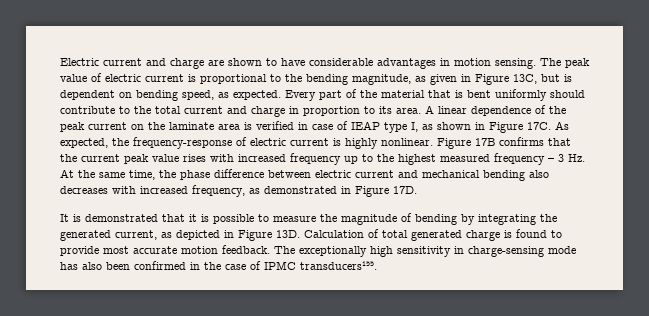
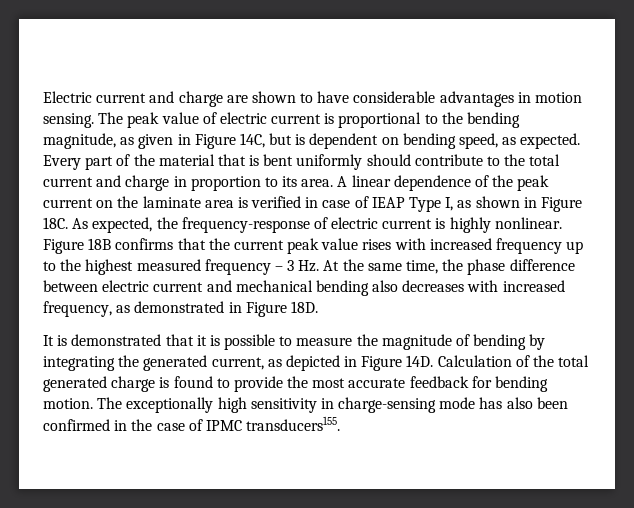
- The peak value of electric current is proportional to the bending magnitude, as given in Figure 13C, but is dependent on bending speed, as expected.
+ The peak value of electric current is proportional to the bending magnitude, as given in Figure 14C, but is dependent on bending speed, as expected.
- A linear dependence of the peak current on the laminate area is verified in case of IEAP type I, as shown in Figure 17C.
+ A linear dependence of the peak current on the laminate area is verified in case of IEAP Type I, as shown in Figure 18C.
- Figure 17B confirms that the current peak value rises with increased frequency up to the highest measured frequency – 3 Hz. At the same time, the phase difference between electric current and mechanical bending also decreases with increased frequency, as demonstrated in Figure 17D.
+ Figure 18B confirms that the current peak value rises with increased frequency up to the highest measured frequency – 3 Hz. At the same time, the phase difference between electric current and mechanical bending also decreases with increased frequency, as demonstrated in Figure 18D.
- It is demonstrated that it is possible to measure the magnitude of bending by integrating the generated current, as depicted in Figure 13D.
+ It is demonstrated that it is possible to measure the magnitude of bending by integrating the generated current, as depicted in Figure 14D.
- Calculation of total generated charge is found to provide most accurate motion feedback.
+ Calculation of the total generated charge is found to provide the most accurate feedback for bending motion.

